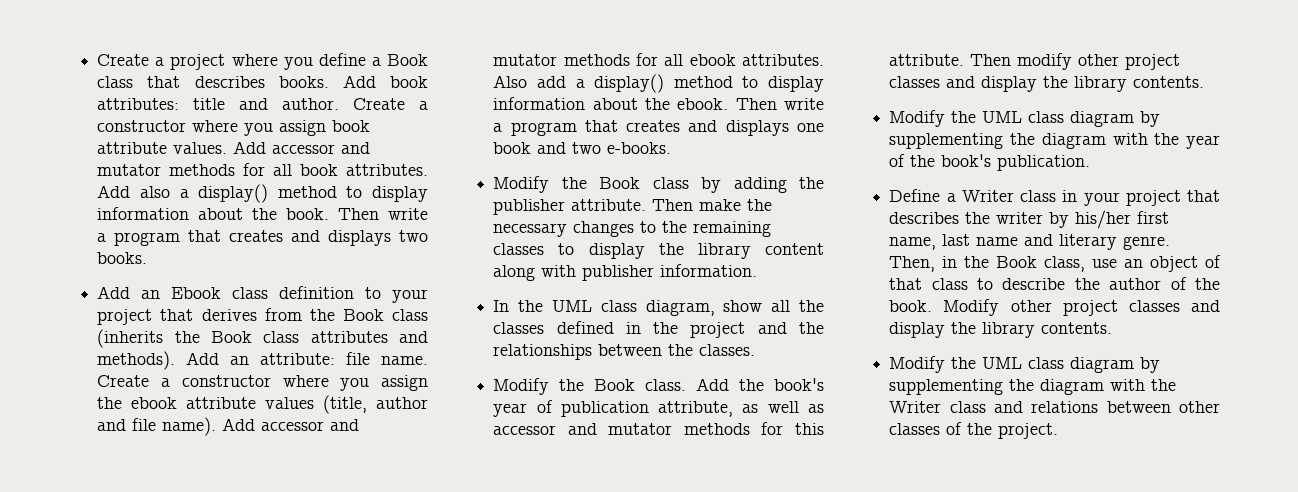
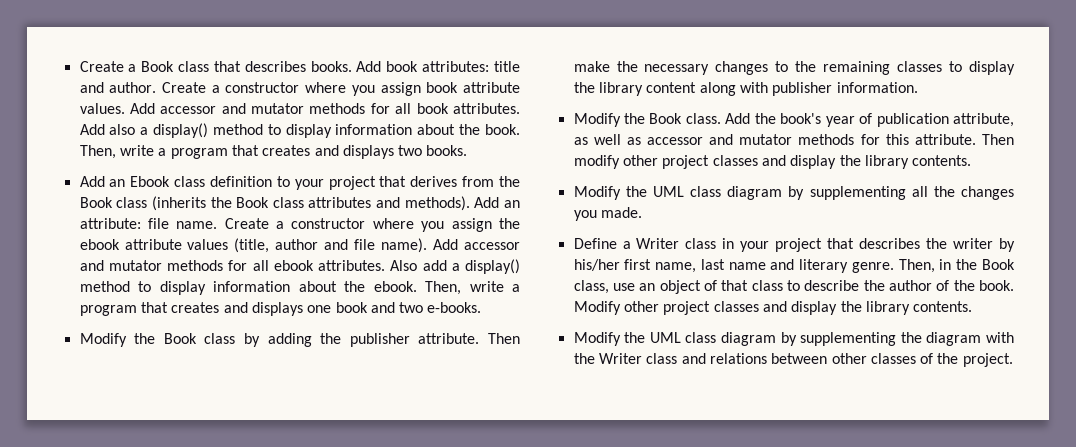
- Create a project where you define a Book class that describes books.
+ Create a Book class that describes books.
- Then write a program that creates and displays two books.
+ Then, write a program that creates and displays two books.
- Then write a program that creates and displays one book and two e-books.
+ Then, write a program that creates and displays one book and two e-books.
- In the UML class diagram, show all the classes defined in the project and the relationships between the classes.
- Modify the UML class diagram by supplementing the diagram with the year of the book's publication.
+ Modify the UML class diagram by supplementing all the changes you made.

